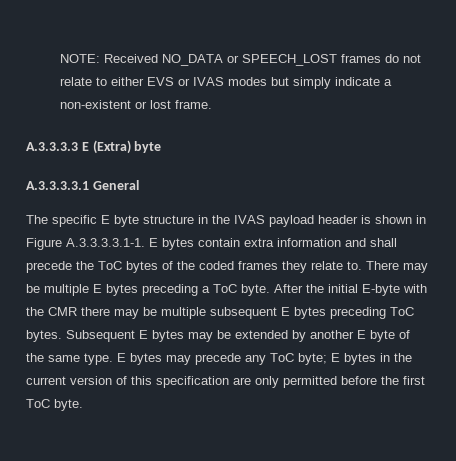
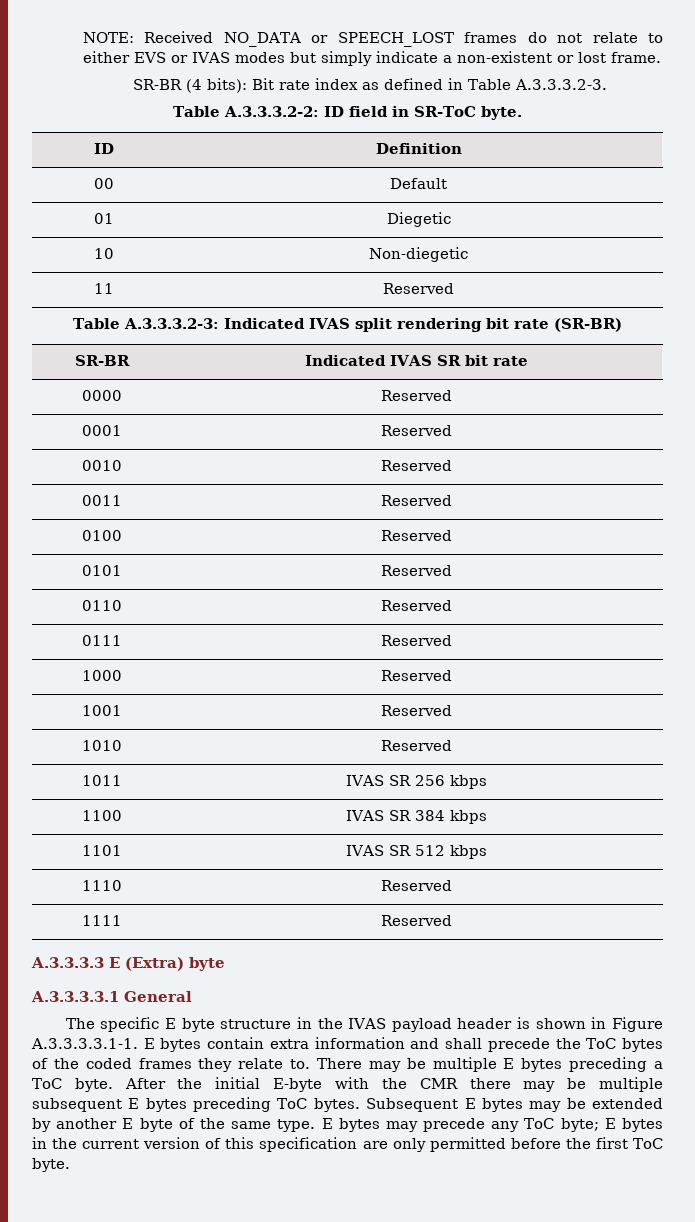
+ SR-BR (4 bits): Bit rate index as defined in Table A.3.3.3.2-3.
+ Table A.3.3.3.2-2: ID field in SR-ToC byte.
+ ID | Definition
+ 00 | Default
+ 01 | Diegetic
+ 10 | Non-diegetic
+ 11 | Reserved
+ Table A.3.3.3.2-3: Indicated IVAS split rendering bit rate (SR-BR)
+ SR-BR | Indicated IVAS SR bit rate
+ 0000 | Reserved
+ 0001 | Reserved
+ 0010 | Reserved
+ 0011 | Reserved
+ 0100 | Reserved
+ 0101 | Reserved
+ 0110 | Reserved
+ 0111 | Reserved
+ 1000 | Reserved
+ 1001 | Reserved
+ 1010 | Reserved
+ 1011 | IVAS SR 256 kbps
+ 1100 | IVAS SR 384 kbps
+ 1101 | IVAS SR 512 kbps
+ 1110 | Reserved
+ 1111 | Reserved

